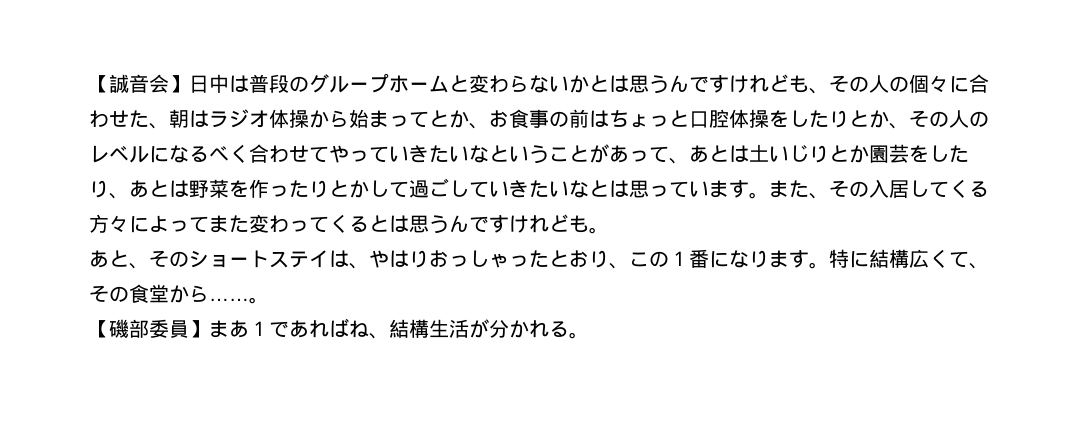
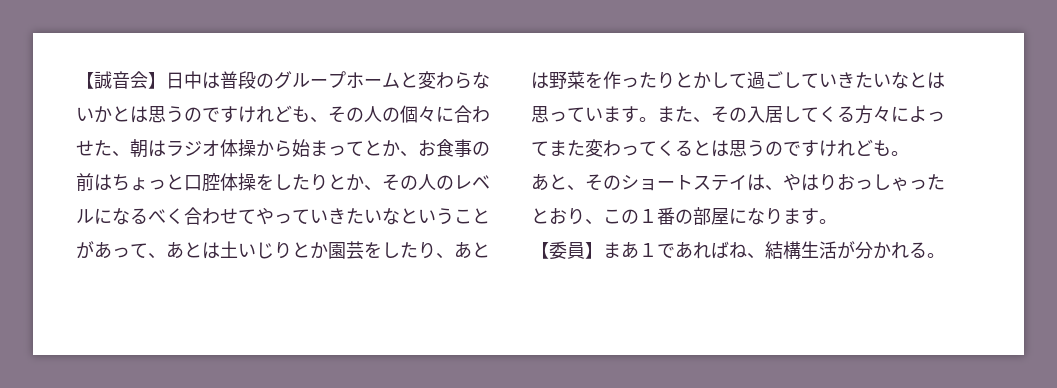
- 【誠音会】日中は普段のグループホームと変わらないかとは思うんですけれども、その人の個々に合わせた、朝はラジオ体操から始まってとか、お食事の前はちょっと口腔体操をしたりとか、その人のレベルになるべく合わせてやっていきたいなということがあって、あとは土いじりとか園芸をしたり、あとは野菜を作ったりとかして過ごしていきたいなとは思っています。
+ 【誠音会】日中は普段のグループホームと変わらないかとは思うのですけれども、その人の個々に合わせた、朝はラジオ体操から始まってとか、お食事の前はちょっと口腔体操をしたりとか、その人のレベルになるべく合わせてやっていきたいなということがあって、あとは土いじりとか園芸をしたり、あとは野菜を作ったりとかして過ごしていきたいなとは思っています。
- また、その入居してくる方々によってまた変わってくるとは思うんですけれども。
+ また、その入居してくる方々によってまた変わってくるとは思うのですけれども。
- あと、そのショートステイは、やはりおっしゃったとおり、この１番になります。特に結構広くて、その食堂から……。
- 【磯部委員】まあ１であればね、結構生活が分かれる。
+ あと、そのショートステイは、やはりおっしゃったとおり、この１番の部屋になります。
+ 【委員】まあ１であればね、結構生活が分かれる。

